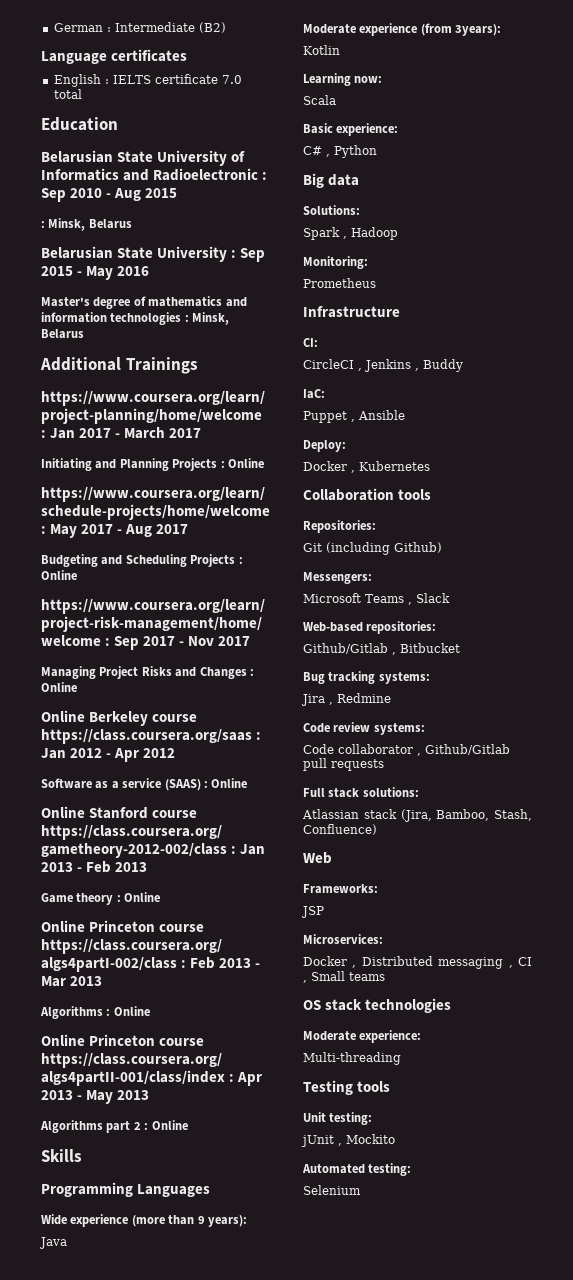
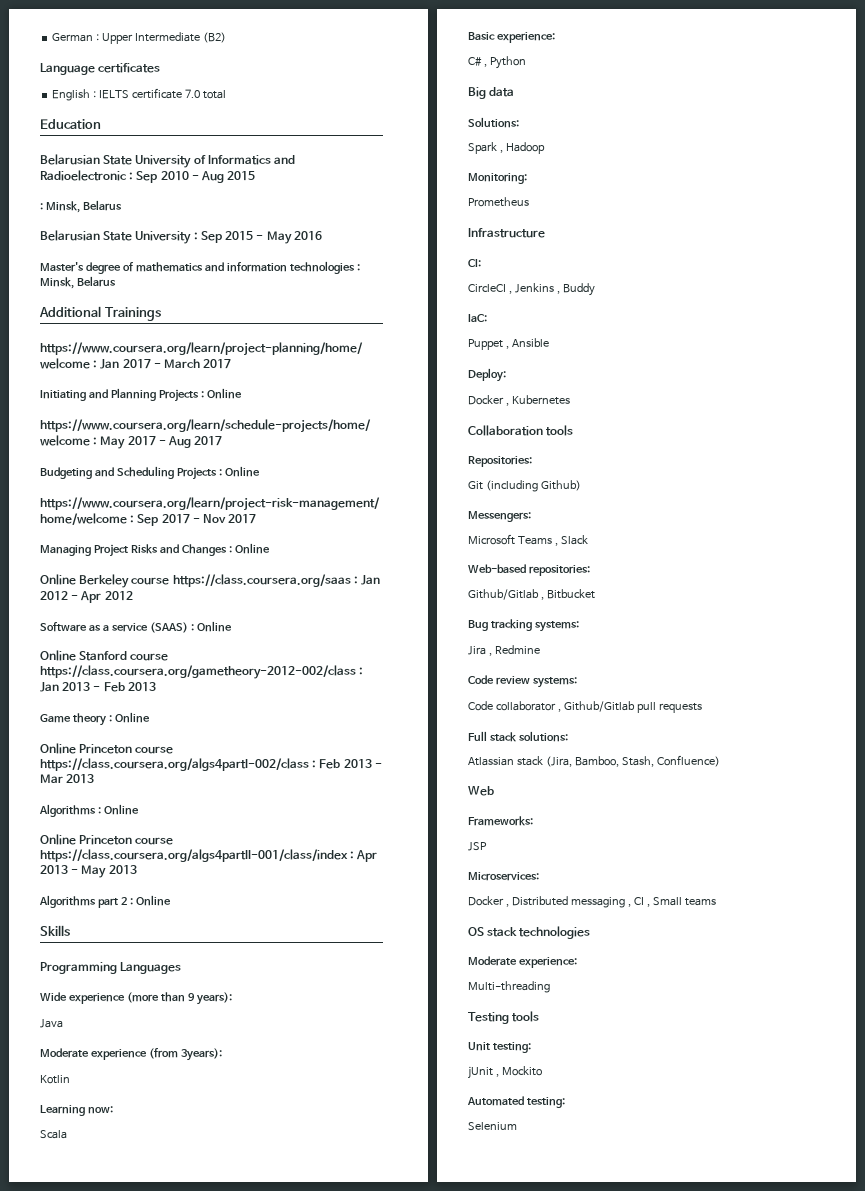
- German : Intermediate (B2)
+ German : Upper Intermediate (B2)

